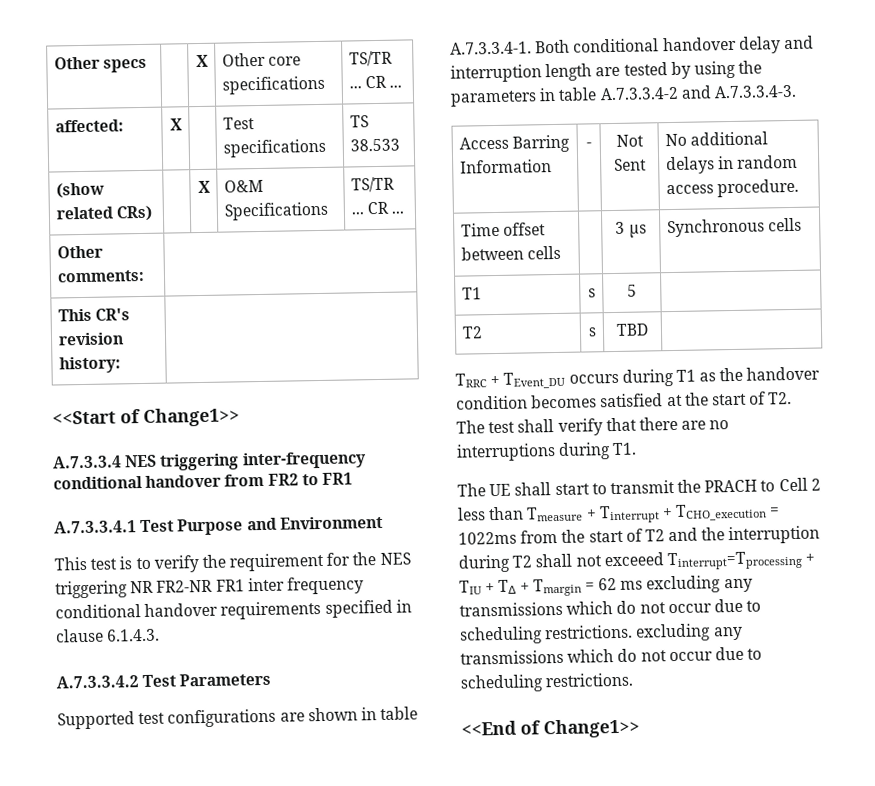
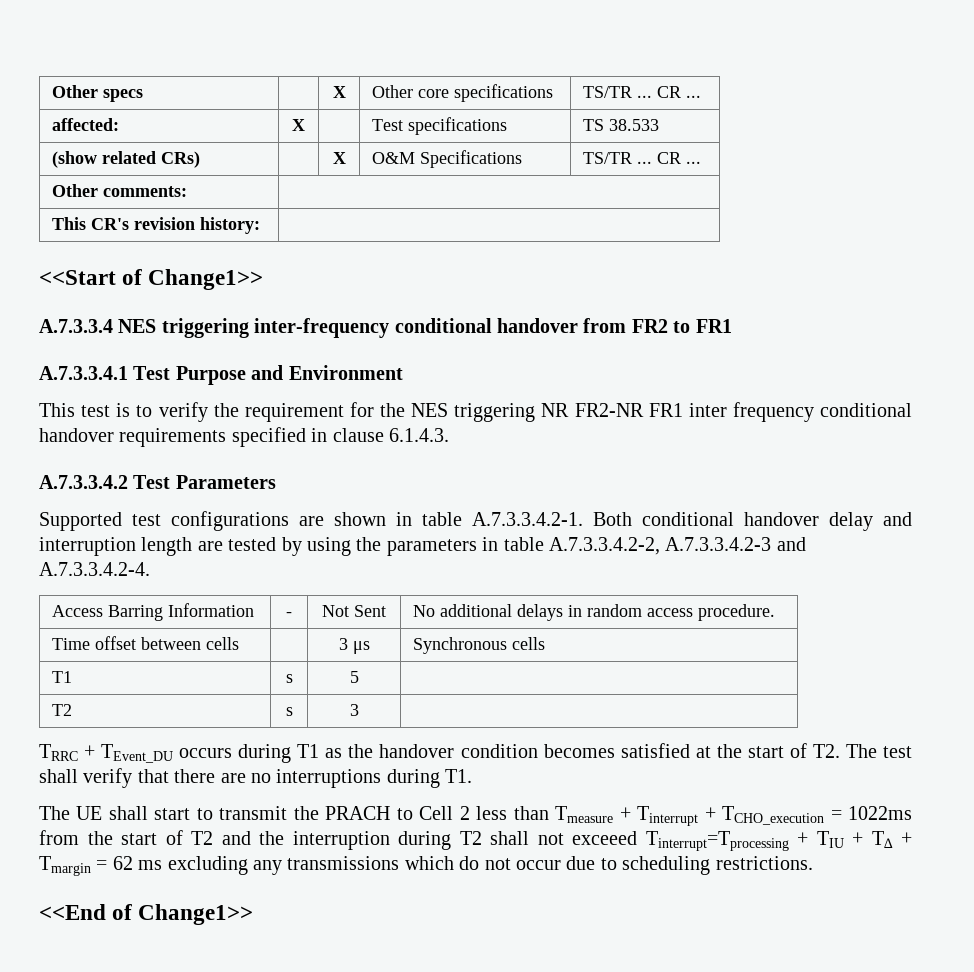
- Supported test configurations are shown in table A.7.3.3.4-1. Both conditional handover delay and interruption length are tested by using the parameters in table A.7.3.3.4-2 and A.7.3.3.4-3.
+ Supported test configurations are shown in table A.7.3.3.4.2-1. Both conditional handover delay and interruption length are tested by using the parameters in table A.7.3.3.4.2-2, A.7.3.3.4.2-3 and A.7.3.3.4.2-4.
- T2 | s | TBD |
+ T2 | s | 3 |
- The UE shall start to transmit the PRACH to Cell 2 less than Tmeasure + Tinterrupt + TCHO_execution = 1022ms from the start of T2 and the interruption during T2 shall not exceeed Tinterrupt=Tprocessing + TIU + T∆ + Tmargin = 62 ms excluding any transmissions which do not occur due to scheduling restrictions. excluding any transmissions which do not occur due to scheduling restrictions.
+ The UE shall start to transmit the PRACH to Cell 2 less than Tmeasure + Tinterrupt + TCHO_execution = 1022ms from the start of T2 and the interruption during T2 shall not exceeed Tinterrupt=Tprocessing + TIU + T∆ + Tmargin = 62 ms excluding any transmissions which do not occur due to scheduling restrictions.

